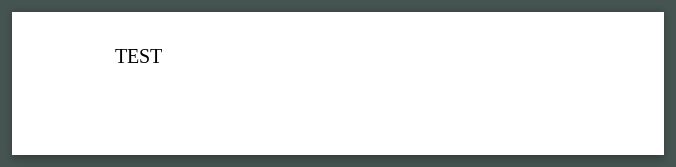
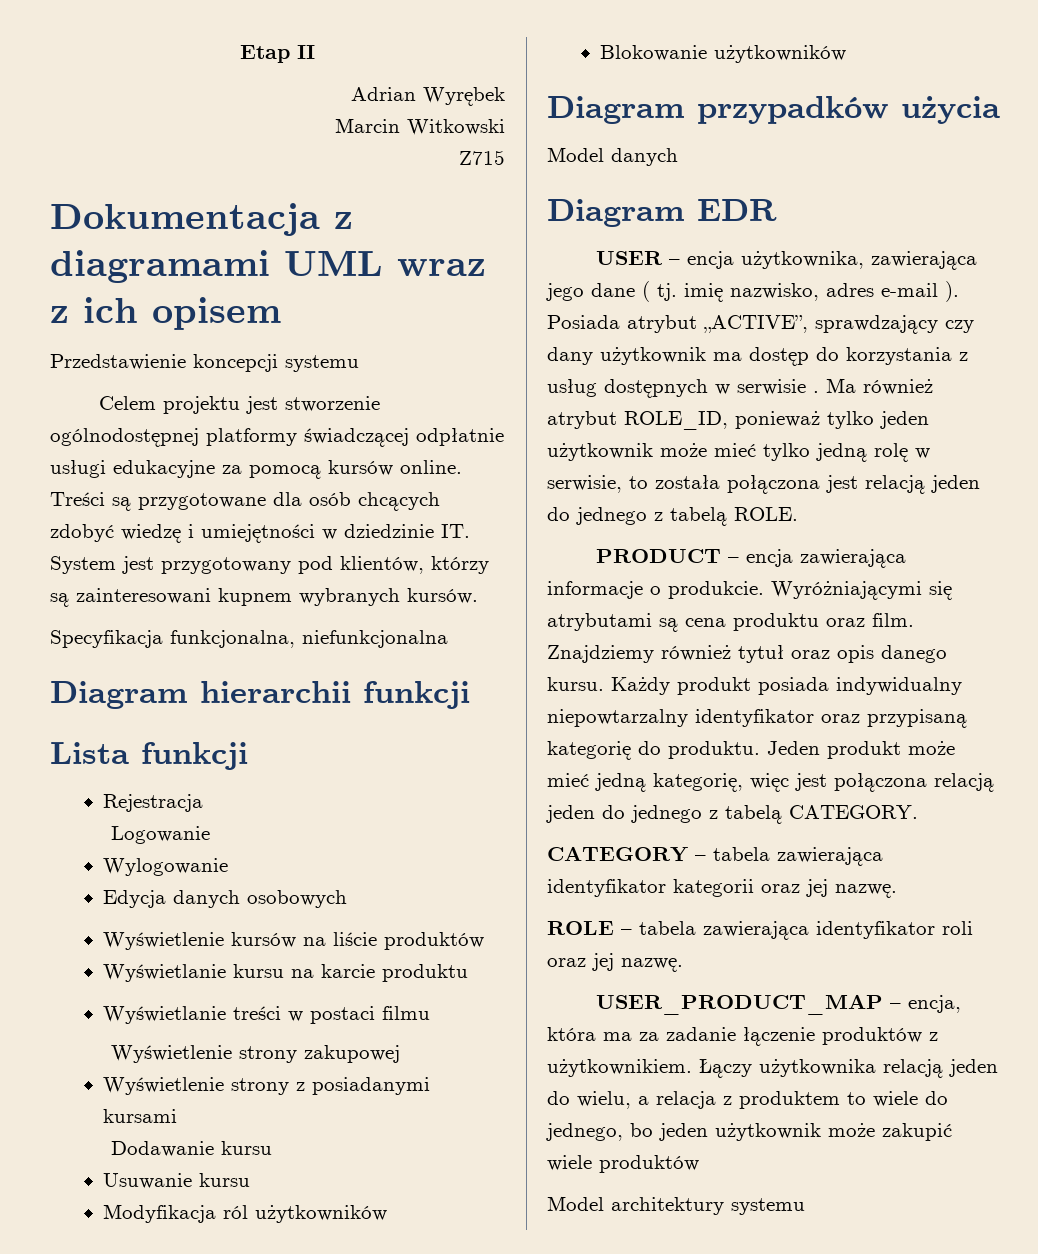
- TEST
+ Etap II
+ Adrian Wyrębek
+ Marcin Witkowski
+ Z715
+ Dokumentacja z diagramami UML wraz z ich opisem
+ Przedstawienie koncepcji systemu
+ Celem projektu jest stworzenie ogólnodostępnej platformy świadczącej odpłatnie usługi edukacyjne za pomocą kursów online. Treści są przygotowane dla osób chcących zdobyć wiedzę i umiejętności w dziedzinie IT. System jest przygotowany pod klientów, którzy są zainteresowani kupnem wybranych kursów.
+ Specyfikacja funkcjonalna, niefunkcjonalna
+ Diagram hierarchii funkcji
+ Lista funkcji
+ Rejestracja
+ Logowanie
+ Wylogowanie
+ Edycja danych osobowych
+ Wyświetlenie kursów na liście produktów
+ Wyświetlanie kursu na karcie produktu
+ Wyświetlanie treści w postaci filmu
+ Wyświetlenie strony zakupowej
+ Wyświetlenie strony z posiadanymi kursami
+ Dodawanie kursu
+ Usuwanie kursu
+ Modyfikacja ról użytkowników
+ Blokowanie użytkowników
+ Diagram przypadków użycia
+ Model danych
+ Diagram EDR
+ USER – encja użytkownika, zawierająca jego dane ( tj. imię nazwisko, adres e-mail ). Posiada atrybut „ACTIVE”, sprawdzający czy dany użytkownik ma dostęp do korzystania z usług dostępnych w serwisie . Ma również atrybut ROLE_ID, ponieważ tylko jeden użytkownik może mieć tylko jedną rolę w serwisie, to została połączona jest relacją jeden do jednego z tabelą ROLE.
+ PRODUCT – encja zawierająca informacje o produkcie. Wyróżniającymi się atrybutami są cena produktu oraz film. Znajdziemy również tytuł oraz opis danego kursu. Każdy produkt posiada indywidualny niepowtarzalny identyfikator oraz przypisaną kategorię do produktu. Jeden produkt może mieć jedną kategorię, więc jest połączona relacją jeden do jednego z tabelą CATEGORY.
+ CATEGORY – tabela zawierająca identyfikator kategorii oraz jej nazwę.
+ ROLE – tabela zawierająca identyfikator roli oraz jej nazwę.
+ USER_PRODUCT_MAP – encja, która ma za zadanie łączenie produktów z użytkownikiem. Łączy użytkownika relacją jeden do wielu, a relacja z produktem to wiele do jednego, bo jeden użytkownik może zakupić wiele produktów
+ Model architektury systemu

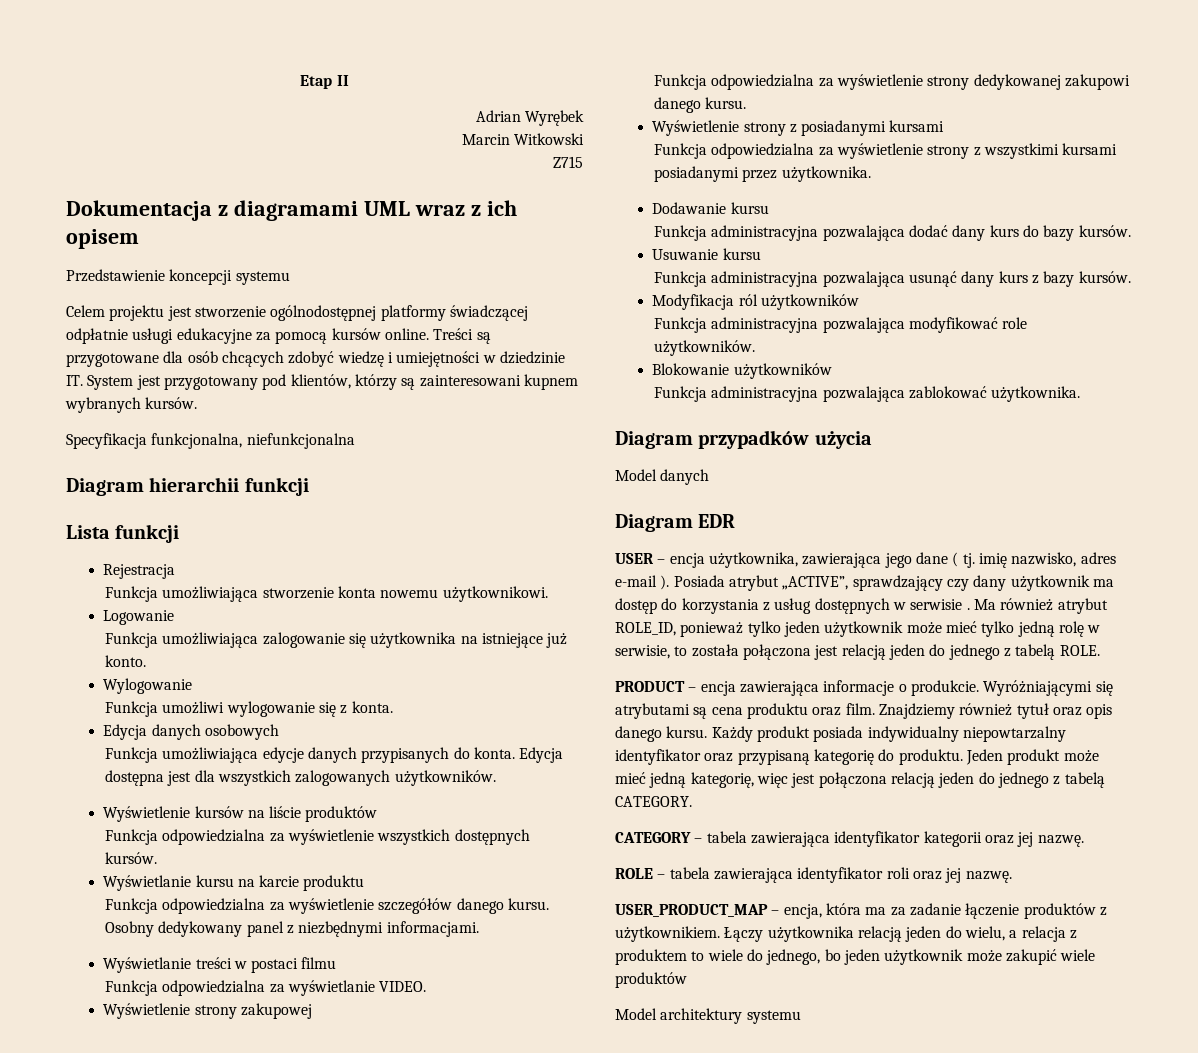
+ Funkcja umożliwiająca stworzenie konta nowemu użytkownikowi.
  Logowanie
+ Funkcja umożliwiająca zalogowanie się użytkownika na istniejące już konto.
  Wylogowanie
+ Funkcja umożliwi wylogowanie się z konta.
  Edycja danych osobowych
+ Funkcja umożliwiająca edycje danych przypisanych do konta. Edycja dostępna jest dla wszystkich zalogowanych użytkowników.
+ Funkcja odpowiedzialna za wyświetlenie wszystkich dostępnych kursów.
+ Funkcja odpowiedzialna za wyświetlenie szczegółów danego kursu. Osobny dedykowany panel z niezbędnymi informacjami.
+ Funkcja odpowiedzialna za wyświetlanie VIDEO.
  Wyświetlenie strony zakupowej
+ Funkcja odpowiedzialna za wyświetlenie strony dedykowanej zakupowi danego kursu.
+ Funkcja odpowiedzialna za wyświetlenie strony z wszystkimi kursami posiadanymi przez użytkownika.
  Dodawanie kursu
+ Funkcja administracyjna pozwalająca dodać dany kurs do bazy kursów.
  Usuwanie kursu
+ Funkcja administracyjna pozwalająca usunąć dany kurs z bazy kursów.
  Modyfikacja ról użytkowników
+ Funkcja administracyjna pozwalająca modyfikować role użytkowników.
  Blokowanie użytkowników
+ Funkcja administracyjna pozwalająca zablokować użytkownika.

